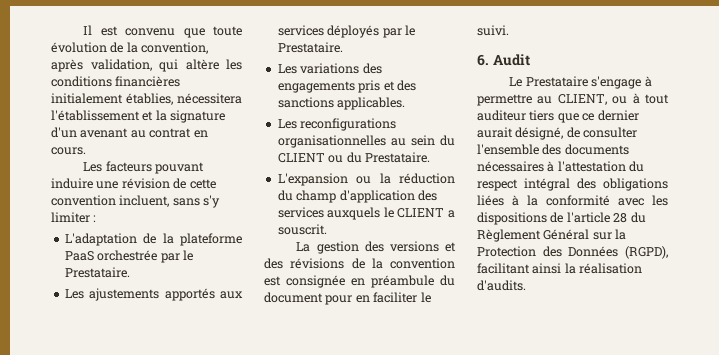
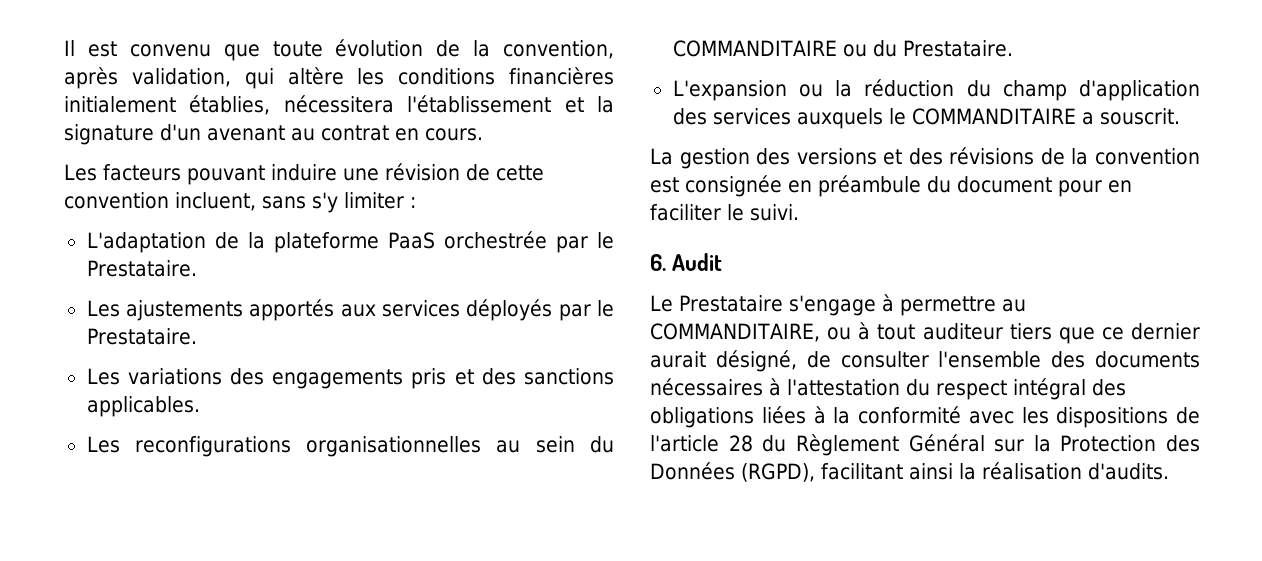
- Les reconfigurations organisationnelles au sein du CLIENT ou du Prestataire.
+ Les reconfigurations organisationnelles au sein du COMMANDITAIRE ou du Prestataire.
- L'expansion ou la réduction du champ d'application des services auxquels le CLIENT a souscrit.
+ L'expansion ou la réduction du champ d'application des services auxquels le COMMANDITAIRE a souscrit.
- Le Prestataire s'engage à permettre au CLIENT, ou à tout auditeur tiers que ce dernier aurait désigné, de consulter l'ensemble des documents nécessaires à l'attestation du respect intégral des obligations liées à la conformité avec les dispositions de l'article 28 du Règlement Général sur la Protection des Données (RGPD), facilitant ainsi la réalisation d'audits.
+ Le Prestataire s'engage à permettre au COMMANDITAIRE, ou à tout auditeur tiers que ce dernier aurait désigné, de consulter l'ensemble des documents nécessaires à l'attestation du respect intégral des obligations liées à la conformité avec les dispositions de l'article 28 du Règlement Général sur la Protection des Données (RGPD), facilitant ainsi la réalisation d'audits.

